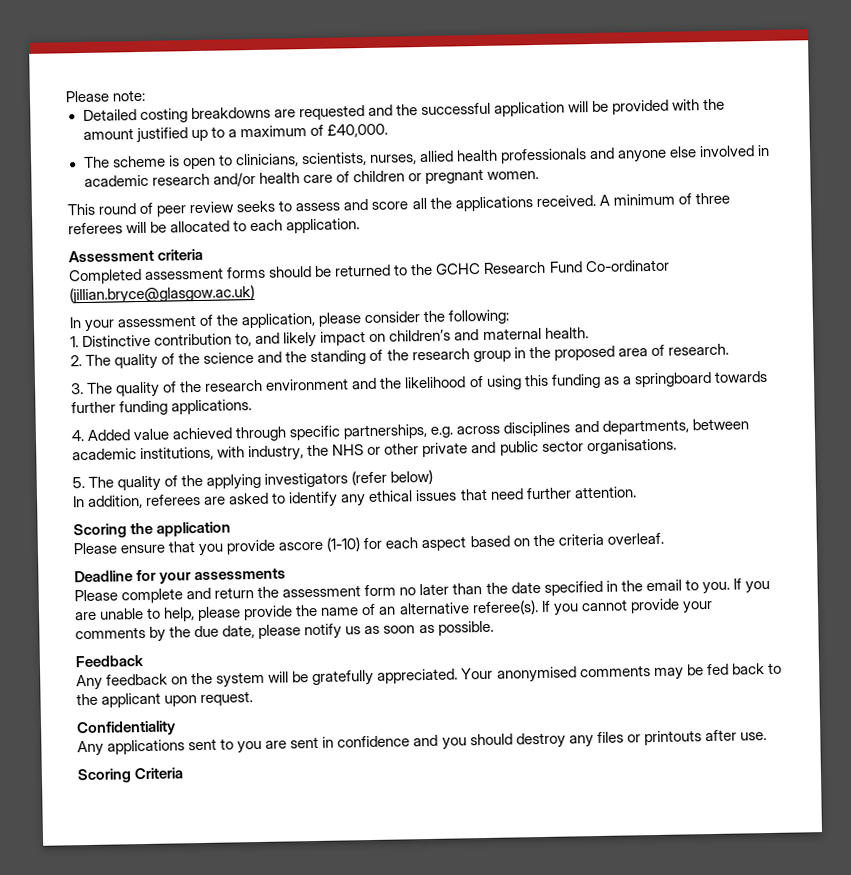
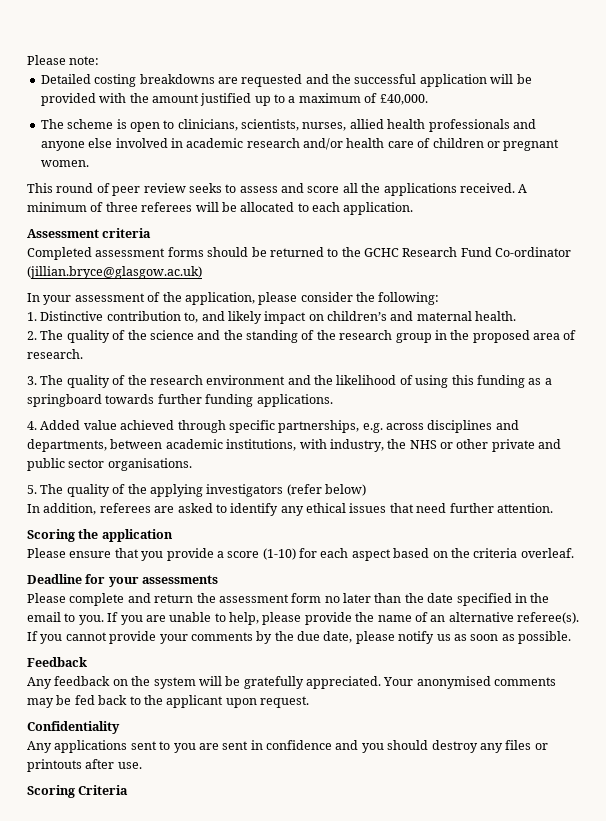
- Please ensure that you provide ascore (1-10) for each aspect based on the criteria overleaf.
+ Please ensure that you provide a score (1-10) for each aspect based on the criteria overleaf.

